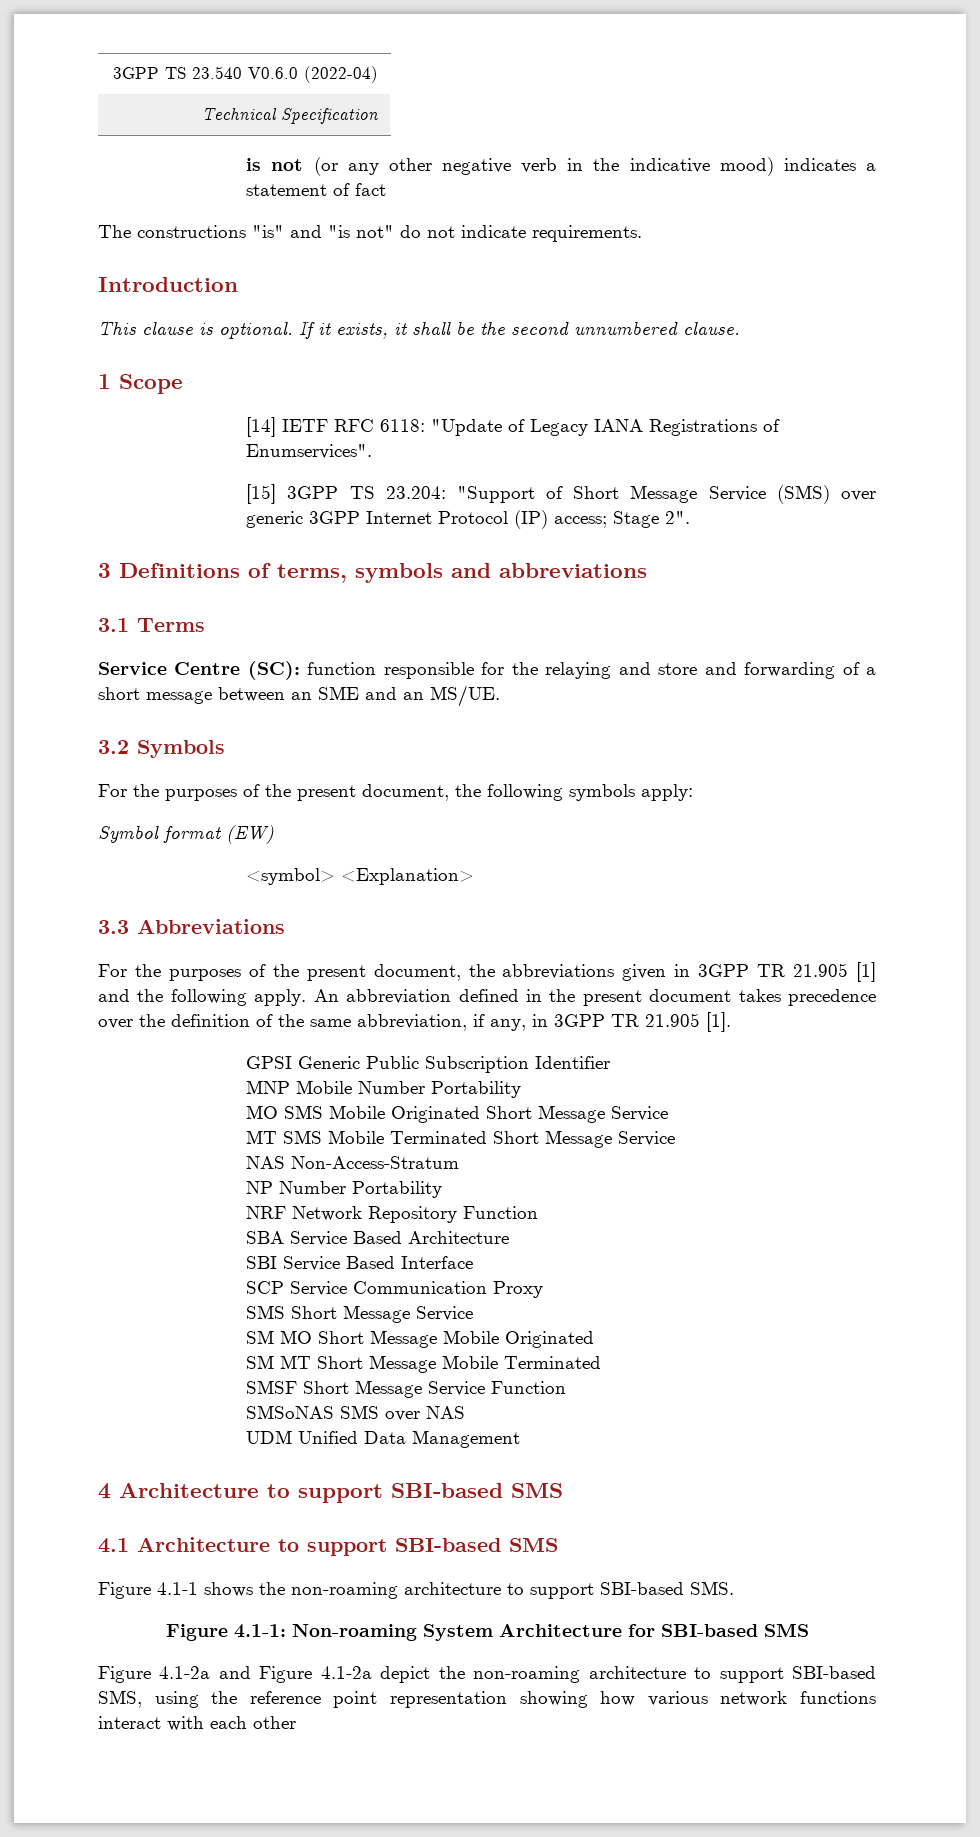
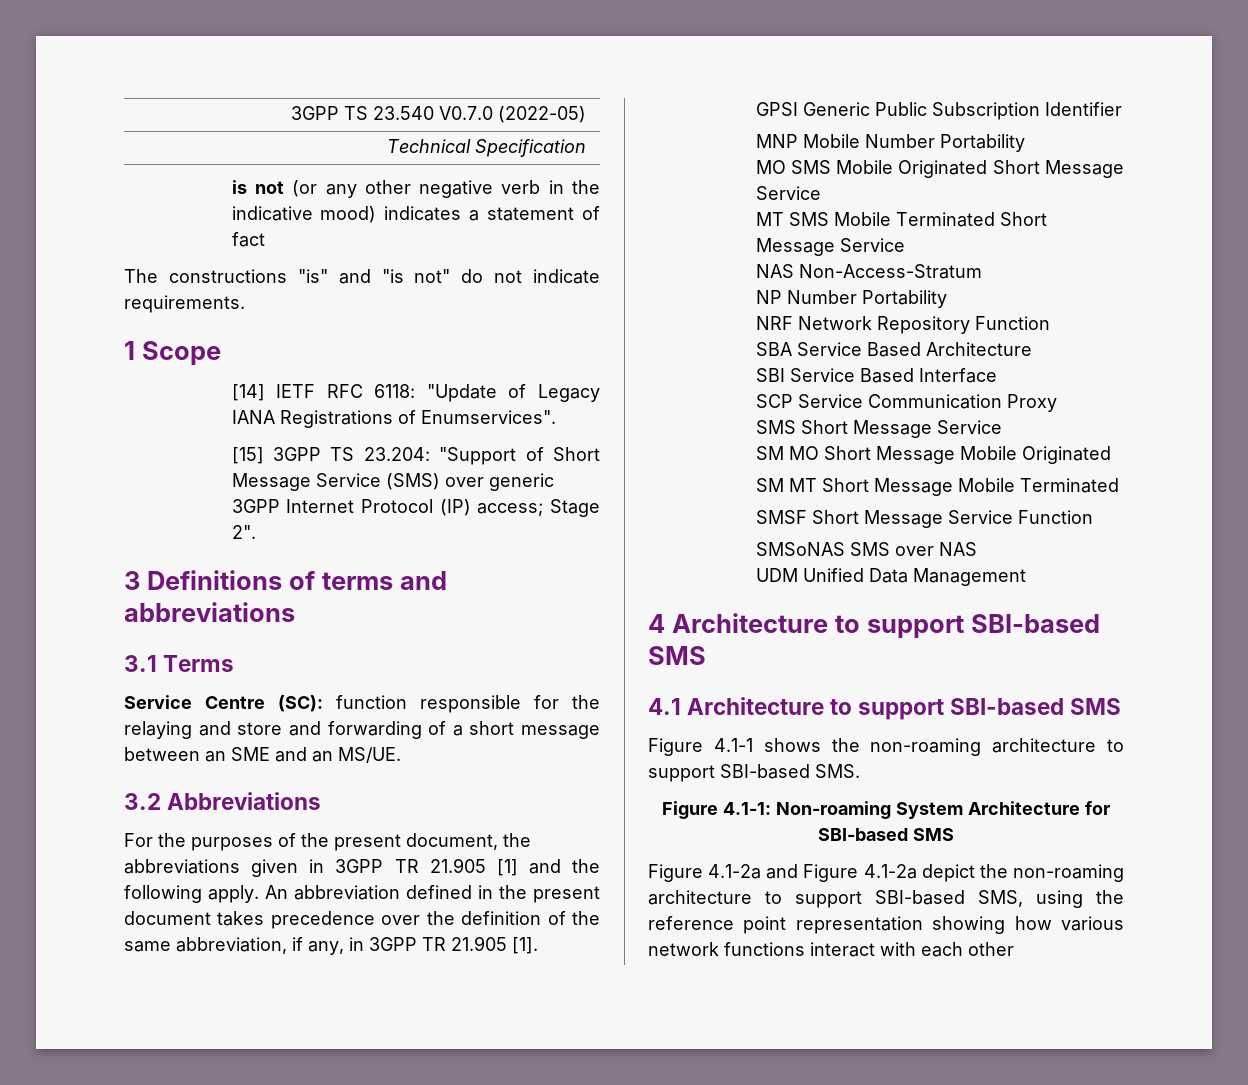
- 3GPP TS 23.540 V0.6.0 (2022-04)
+ 3GPP TS 23.540 V0.7.0 (2022-05)
- Introduction
- This clause is optional. If it exists, it shall be the second unnumbered clause.
- 3 Definitions of terms, symbols and abbreviations
+ 3 Definitions of terms and abbreviations
- 3.2 Symbols
- For the purposes of the present document, the following symbols apply:
- Symbol format (EW)
- <symbol> <Explanation>
- 3.3 Abbreviations
+ 3.2 Abbreviations

